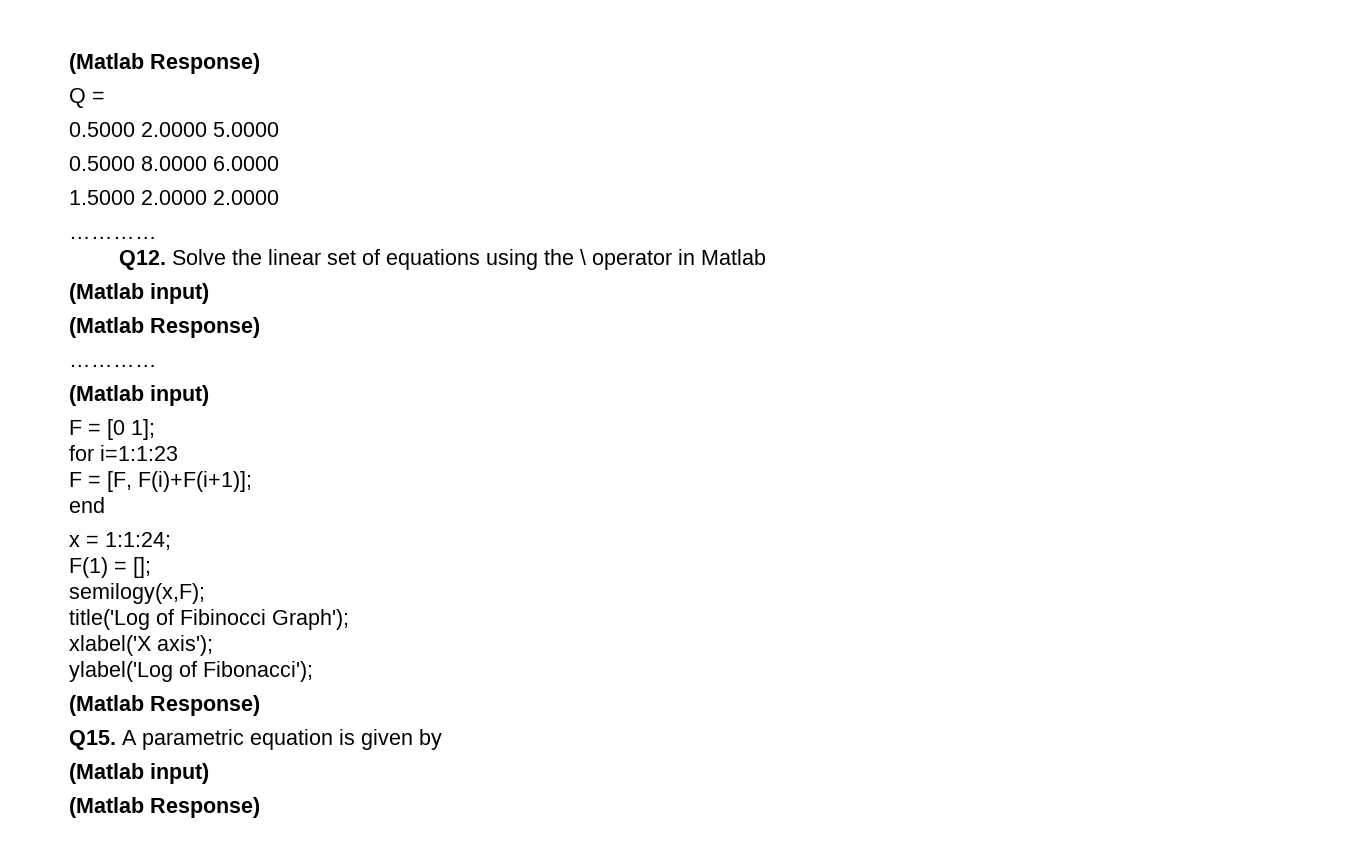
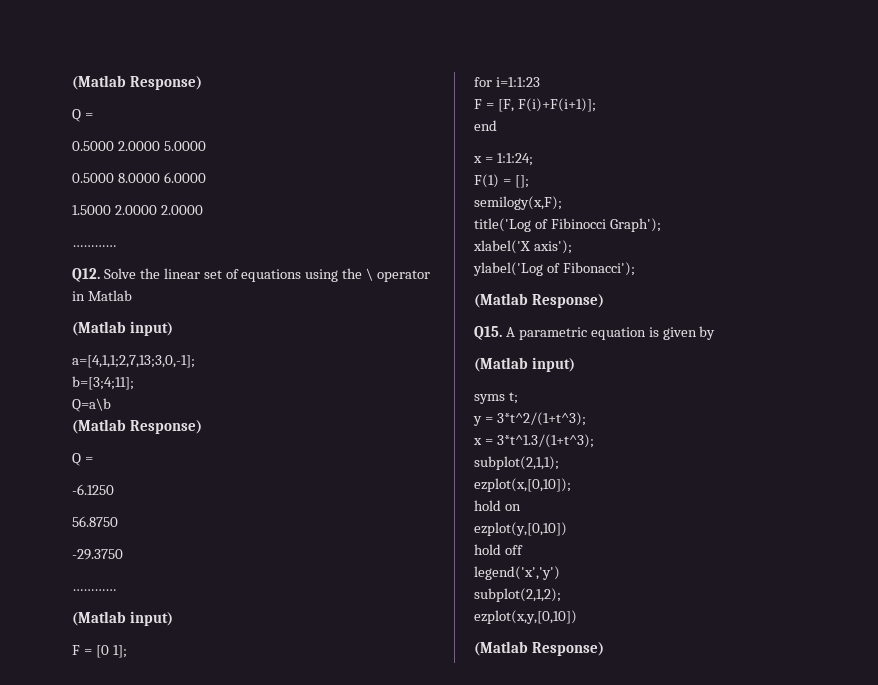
  Q12. Solve the linear set of equations using the \ operator in Matlab
  (Matlab input)
+ a=[4,1,1;2,7,13;3,0,-1];
+ b=[3;4;11];
+ Q=a\b
  (Matlab Response)
+ Q =
+ -6.1250
+ 56.8750
+ -29.3750
+ syms t;
+ y = 3*t^2/(1+t^3);
+ x = 3*t^1.3/(1+t^3);
+ subplot(2,1,1);
+ ezplot(x,[0,10]);
+ hold on
+ ezplot(y,[0,10])
+ hold off
+ legend('x','y')
+ subplot(2,1,2);
+ ezplot(x,y,[0,10])

